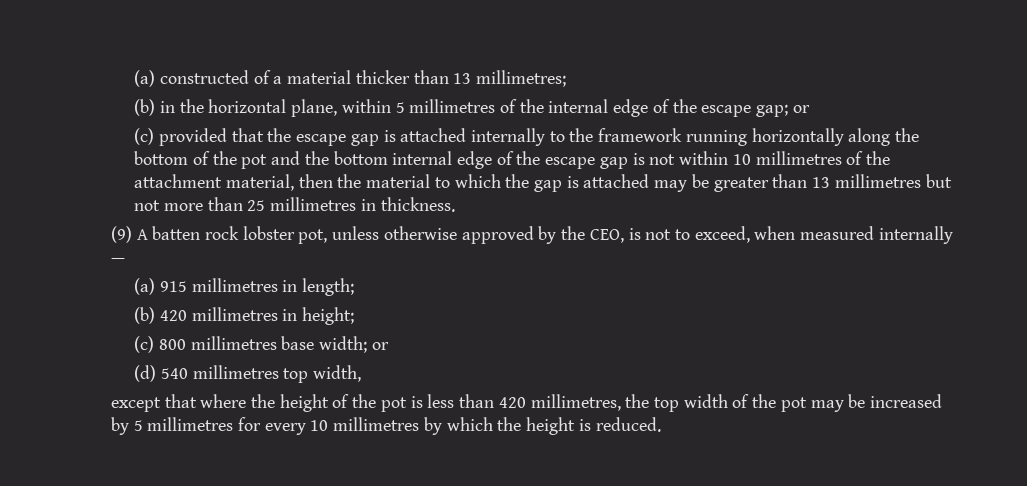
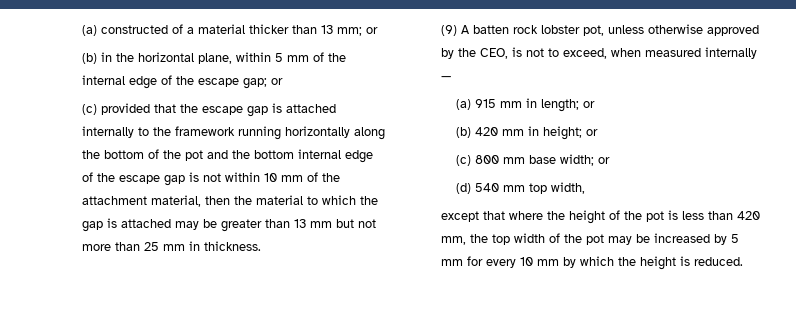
- (a) constructed of a material thicker than 13 millimetres;
+ (a) constructed of a material thicker than 13 mm; or
- (b) in the horizontal plane, within 5 millimetres of the internal edge of the escape gap; or
+ (b) in the horizontal plane, within 5 mm of the internal edge of the escape gap; or
- (c) provided that the escape gap is attached internally to the framework running horizontally along the bottom of the pot and the bottom internal edge of the escape gap is not within 10 millimetres of the attachment material, then the material to which the gap is attached may be greater than 13 millimetres but not more than 25 millimetres in thickness.
+ (c) provided that the escape gap is attached internally to the framework running horizontally along the bottom of the pot and the bottom internal edge of the escape gap is not within 10 mm of the attachment material, then the material to which the gap is attached may be greater than 13 mm but not more than 25 mm in thickness.
- (a) 915 millimetres in length;
+ (a) 915 mm in length; or
- (b) 420 millimetres in height;
+ (b) 420 mm in height; or
- (c) 800 millimetres base width; or
+ (c) 800 mm base width; or
- (d) 540 millimetres top width,
+ (d) 540 mm top width,
- except that where the height of the pot is less than 420 millimetres, the top width of the pot may be increased by 5 millimetres for every 10 millimetres by which the height is reduced.
+ except that where the height of the pot is less than 420 mm, the top width of the pot may be increased by 5 mm for every 10 mm by which the height is reduced.

